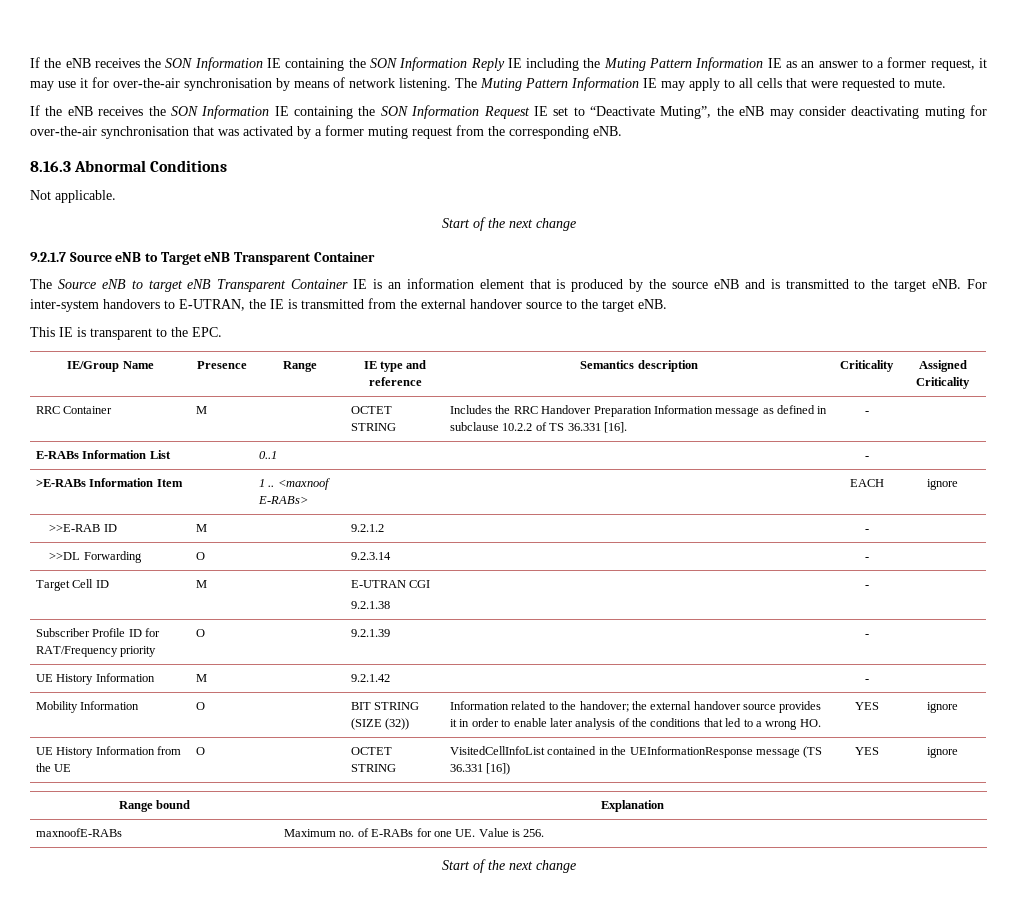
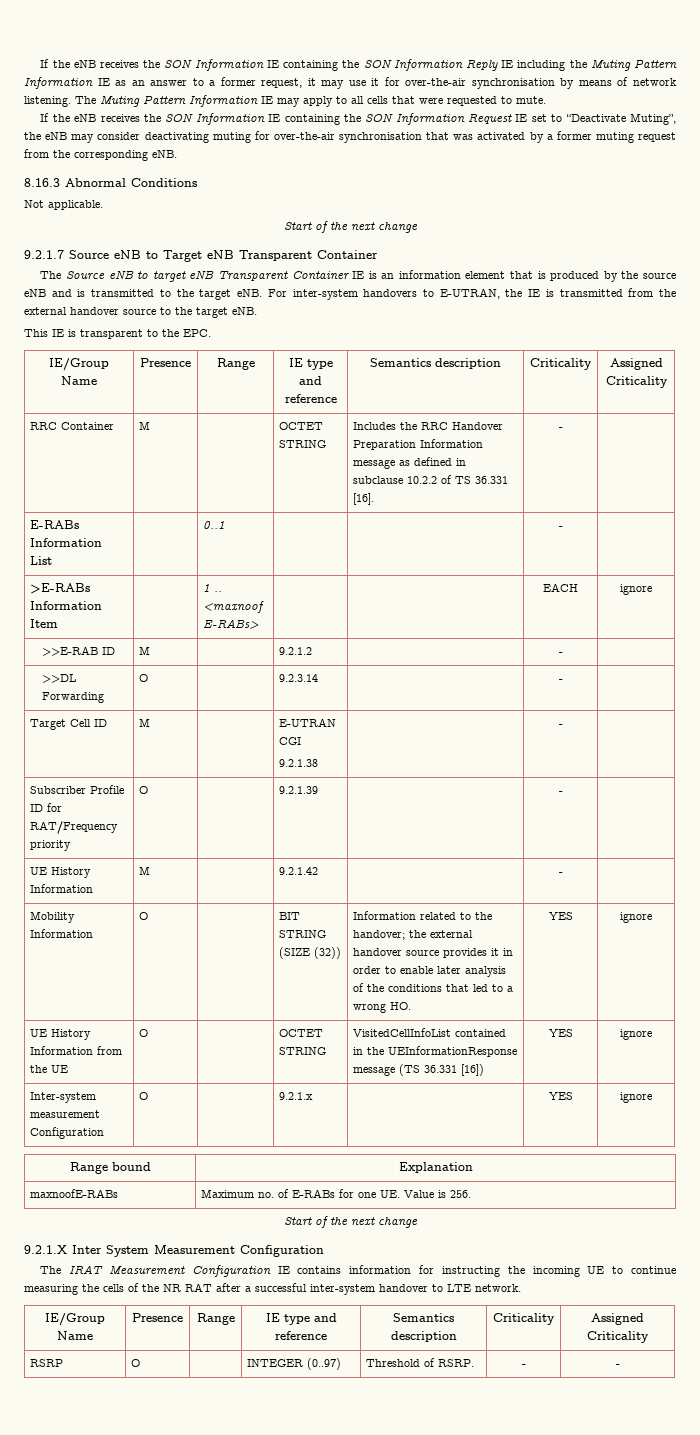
+ Inter-system measurement Configuration | O | | 9.2.1.x | | YES | ignore
+ 9.2.1.X Inter System Measurement Configuration
+ The IRAT Measurement Configuration IE contains information for instructing the incoming UE to continue measuring the cells of the NR RAT after a successful inter-system handover to LTE network.
+ IE/Group Name | Presence | Range | IE type and reference | Semantics description | Criticality | Assigned Criticality
+ RSRP | O | | INTEGER (0..97) | Threshold of RSRP. | - | -

